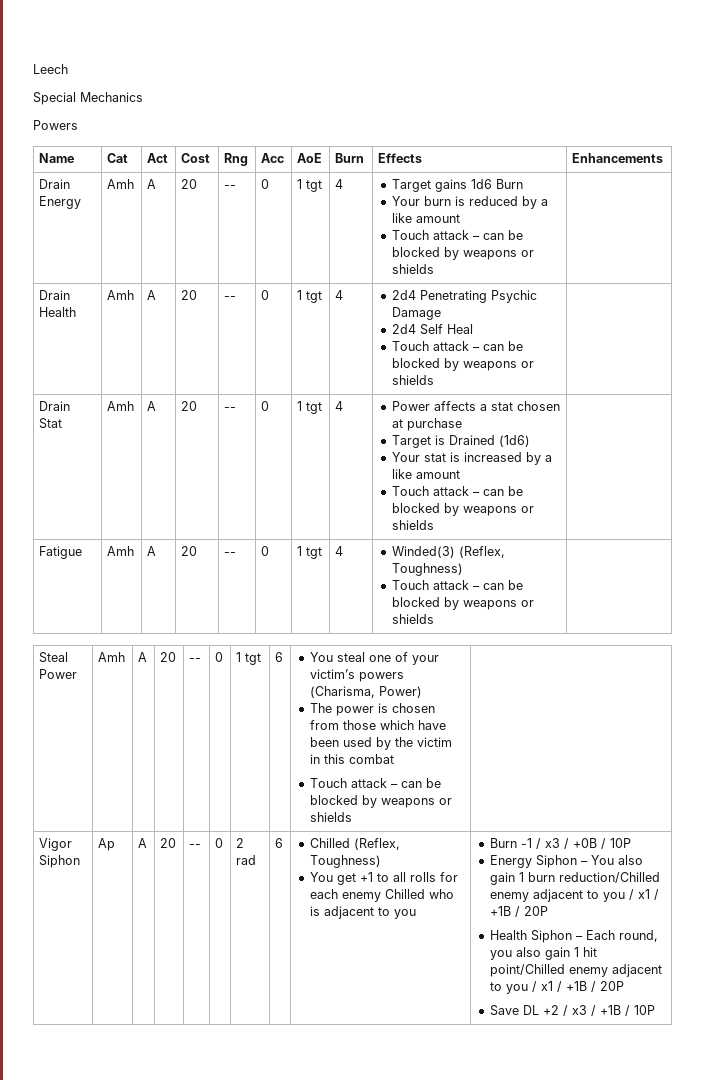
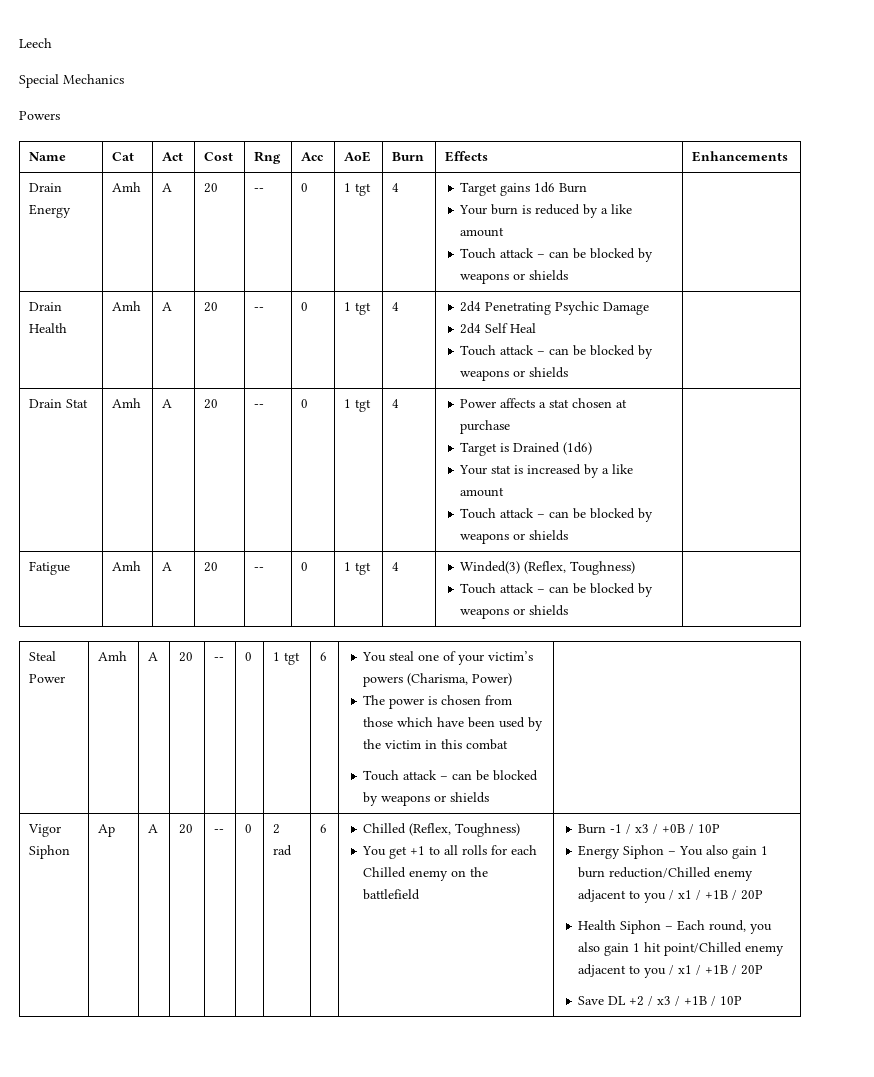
- You get +1 to all rolls for each enemy Chilled who is adjacent to you
+ You get +1 to all rolls for each Chilled enemy on the battlefield

